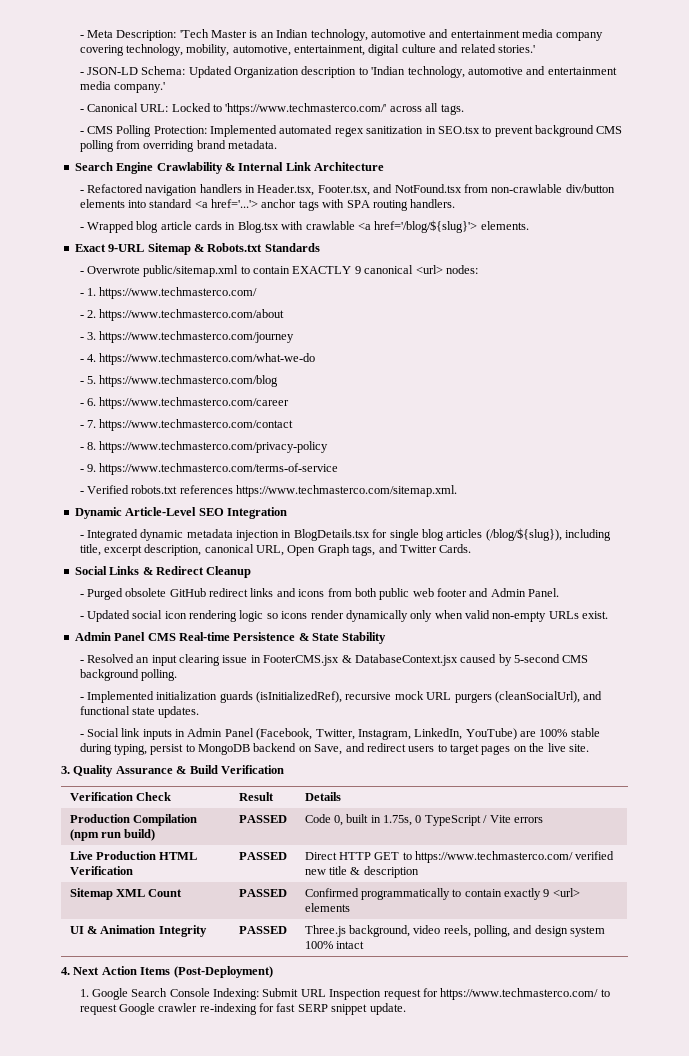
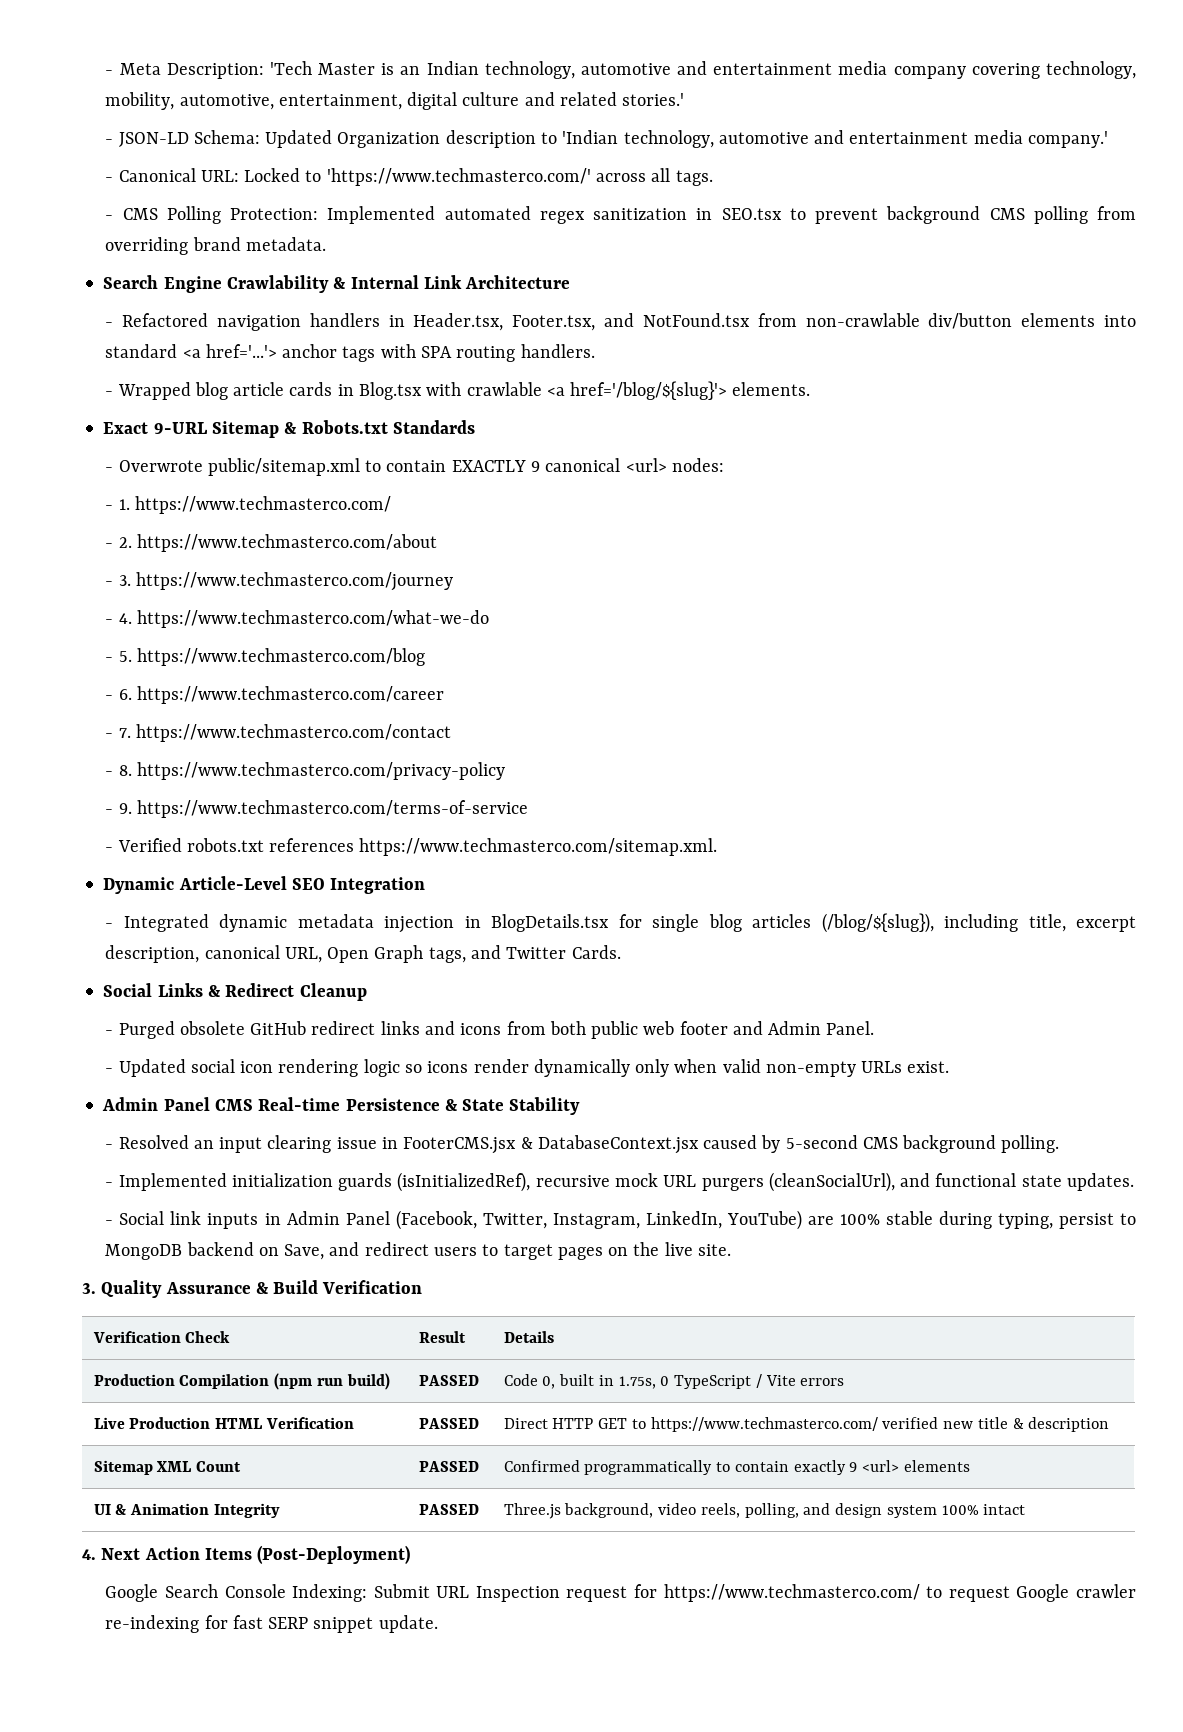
- 1. Google Search Console Indexing: Submit URL Inspection request for https://www.techmasterco.com/ to request Google crawler re-indexing for fast SERP snippet update.
+ Google Search Console Indexing: Submit URL Inspection request for https://www.techmasterco.com/ to request Google crawler re-indexing for fast SERP snippet update.

